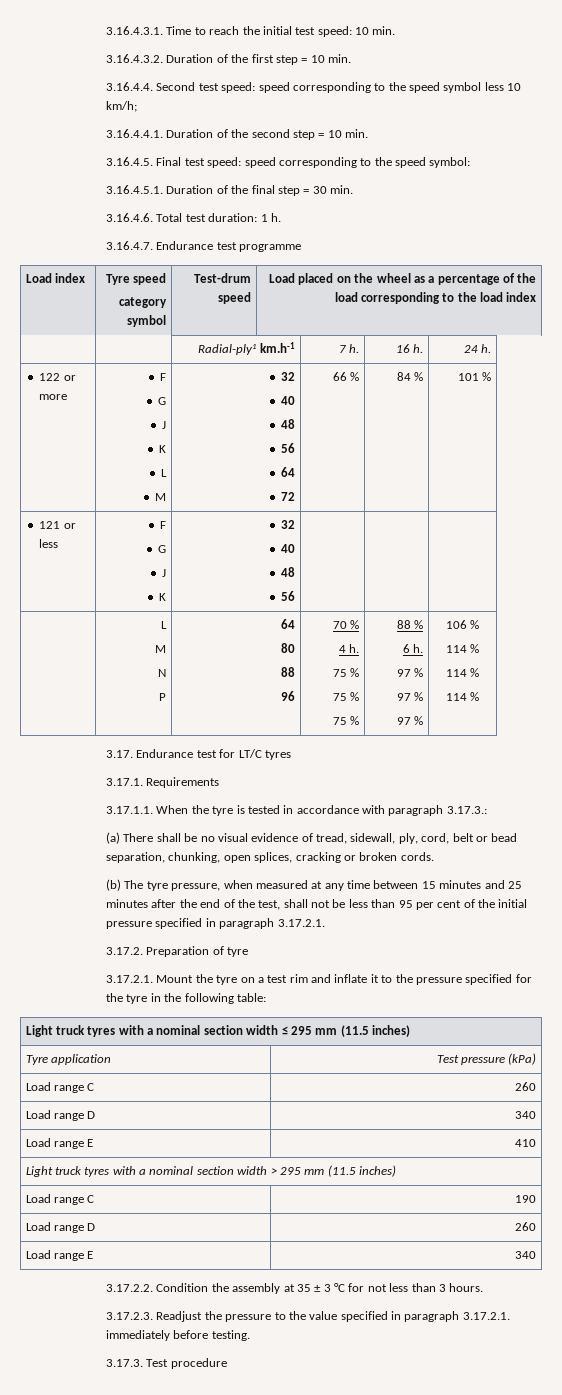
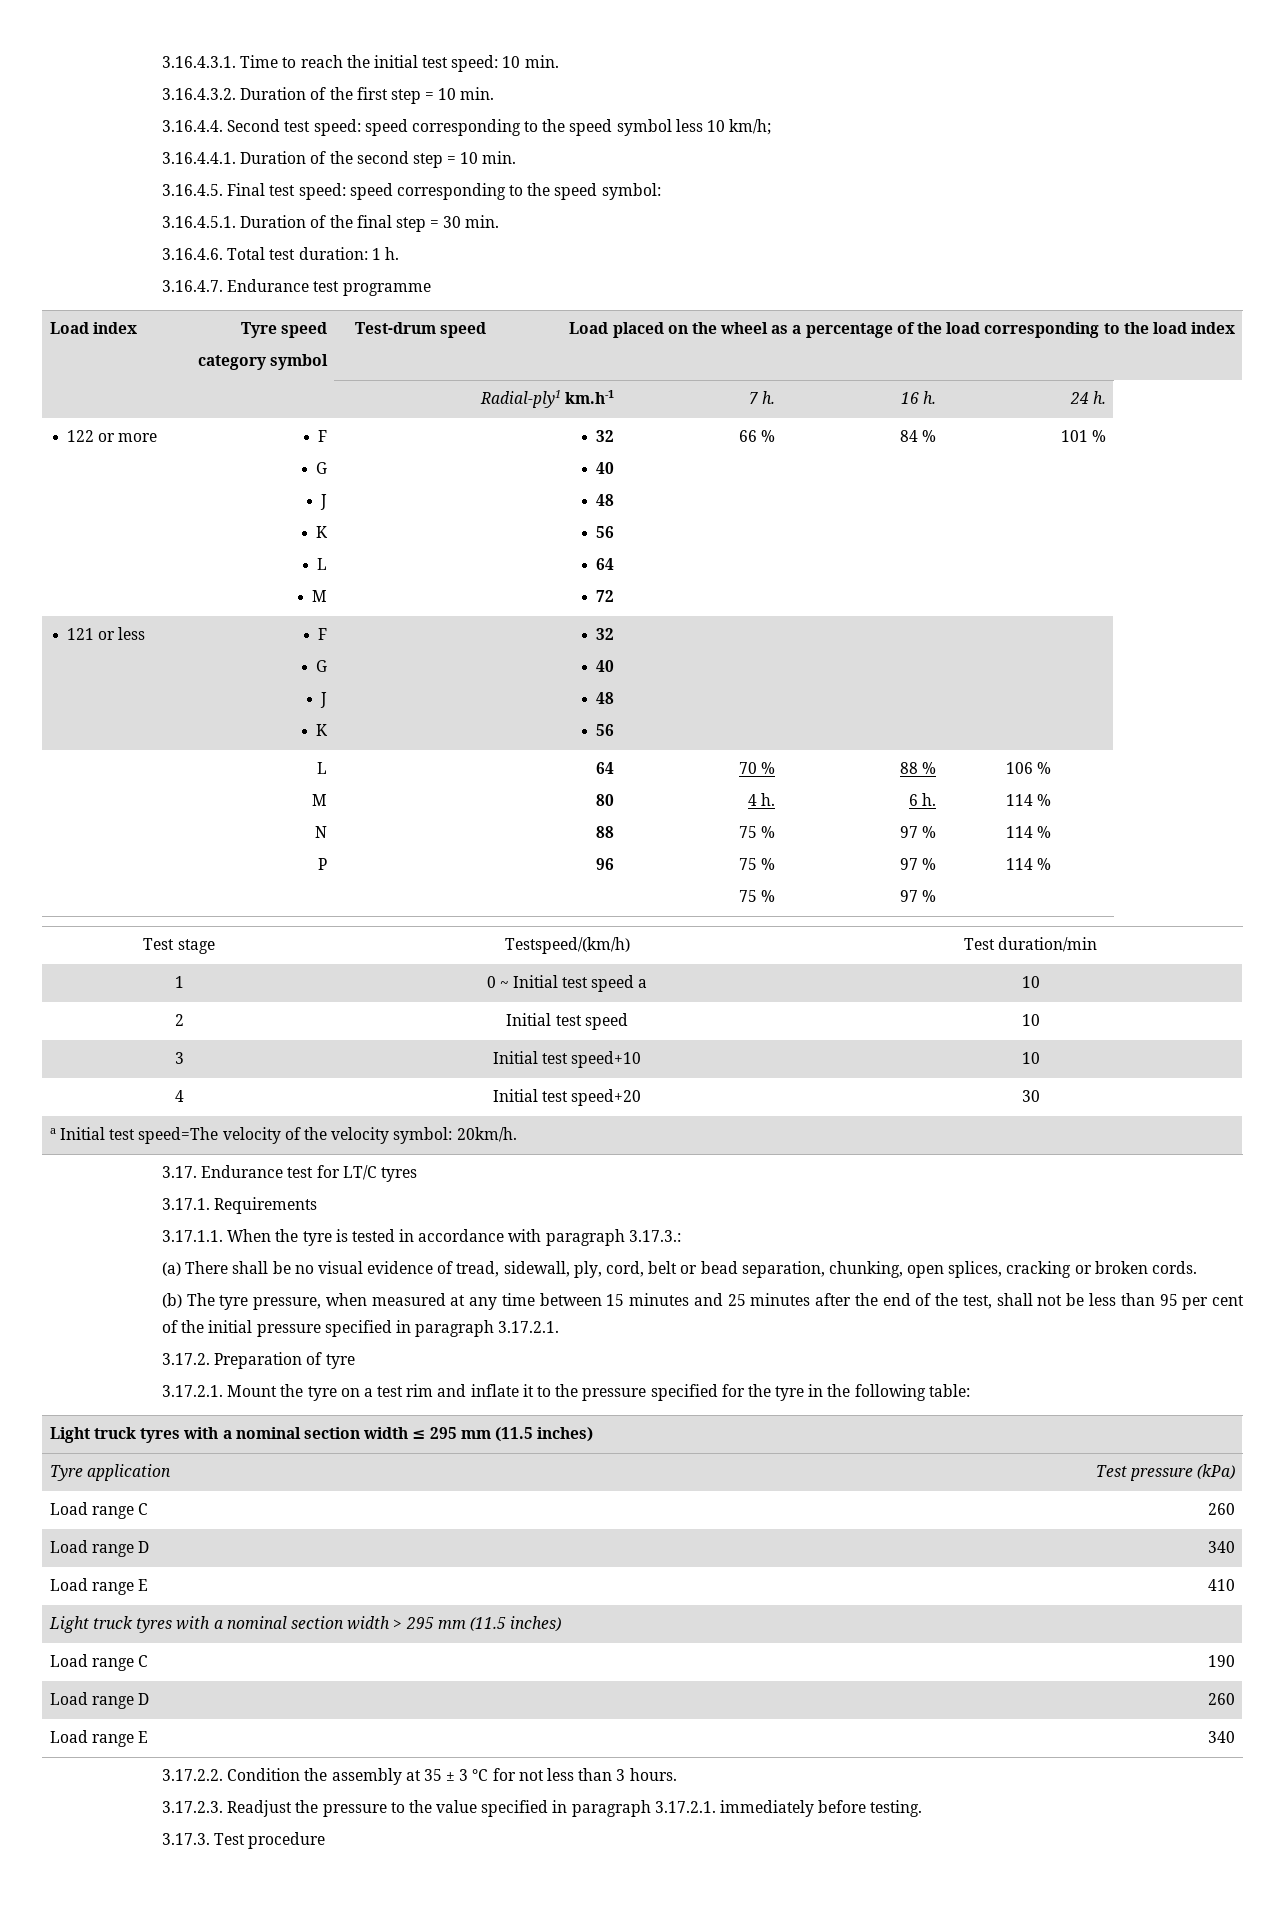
+ Test stage | Testspeed/(km/h) | Test duration/min
+ 1 | 0 ~ Initial test speed a | 10
+ 2 | Initial test speed | 10
+ 3 | Initial test speed+10 | 10
+ 4 | Initial test speed+20 | 30
+ a Initial test speed=The velocity of the velocity symbol: 20km/h.

